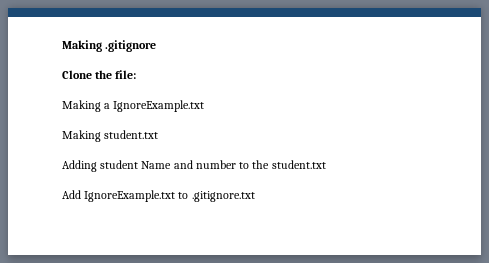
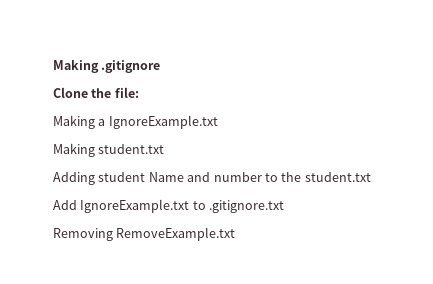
+ Removing RemoveExample.txt

